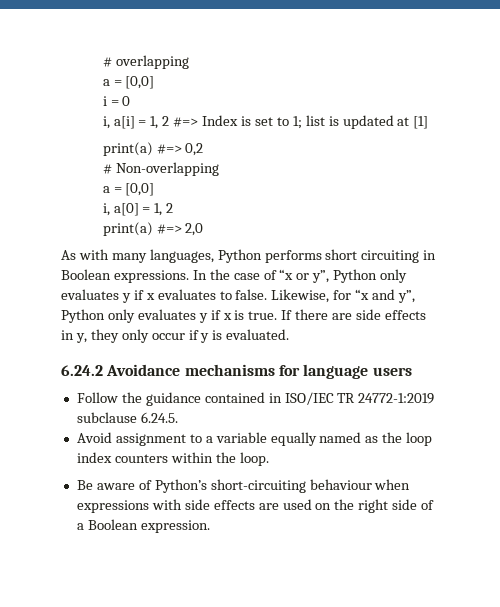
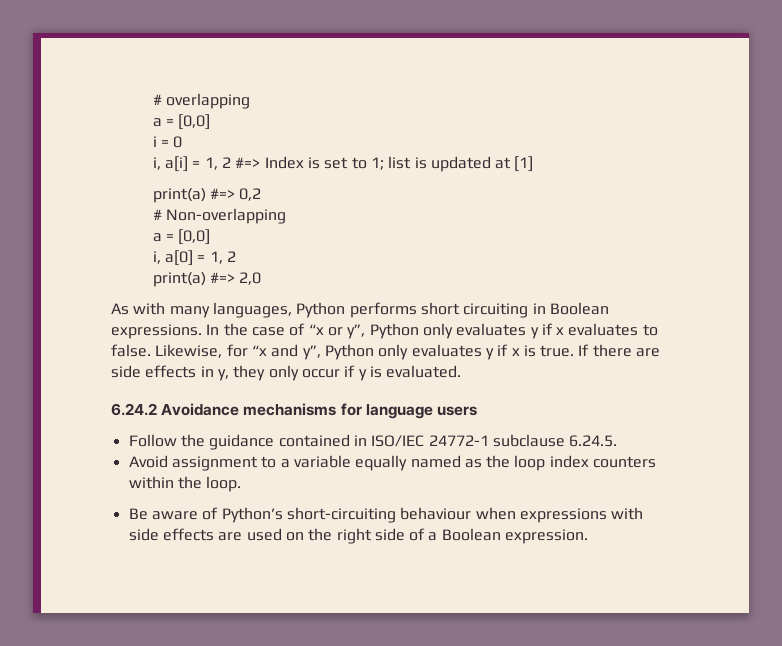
- Follow the guidance contained in ISO/IEC TR 24772-1:2019 subclause 6.24.5.
+ Follow the guidance contained in ISO/IEC 24772-1 subclause 6.24.5.

